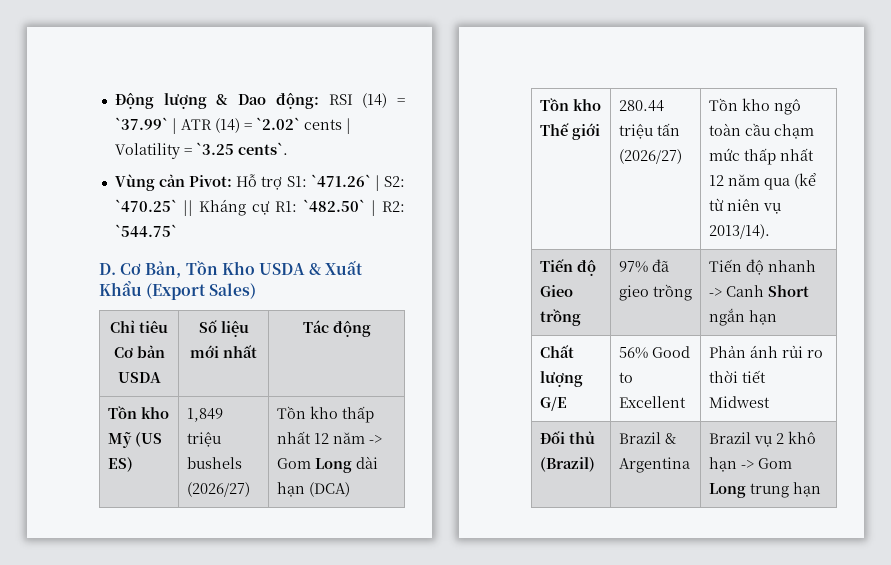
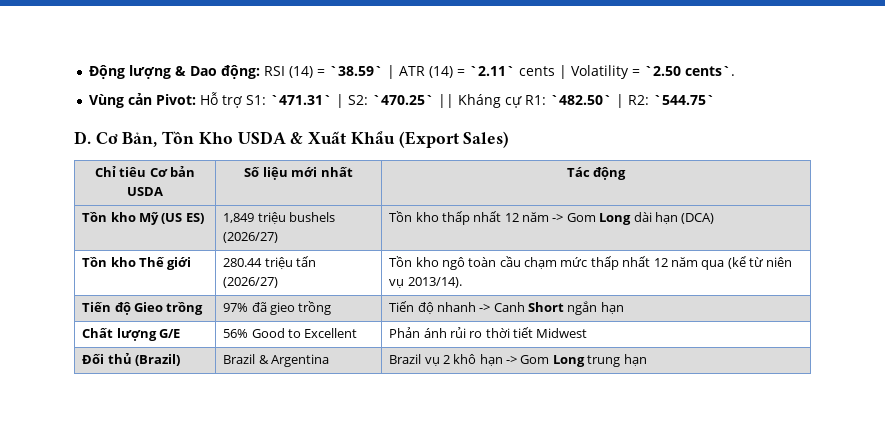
- Động lượng & Dao động: RSI (14) = `37.99` | ATR (14) = `2.02` cents | Volatility = `3.25 cents`.
+ Động lượng & Dao động: RSI (14) = `38.59` | ATR (14) = `2.11` cents | Volatility = `2.50 cents`.
- Vùng cản Pivot: Hỗ trợ S1: `471.26` | S2: `470.25` || Kháng cự R1: `482.50` | R2: `544.75`
+ Vùng cản Pivot: Hỗ trợ S1: `471.31` | S2: `470.25` || Kháng cự R1: `482.50` | R2: `544.75`

